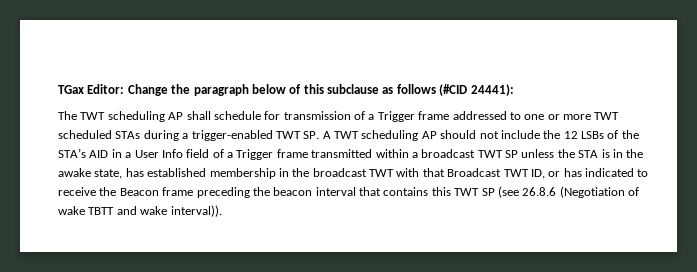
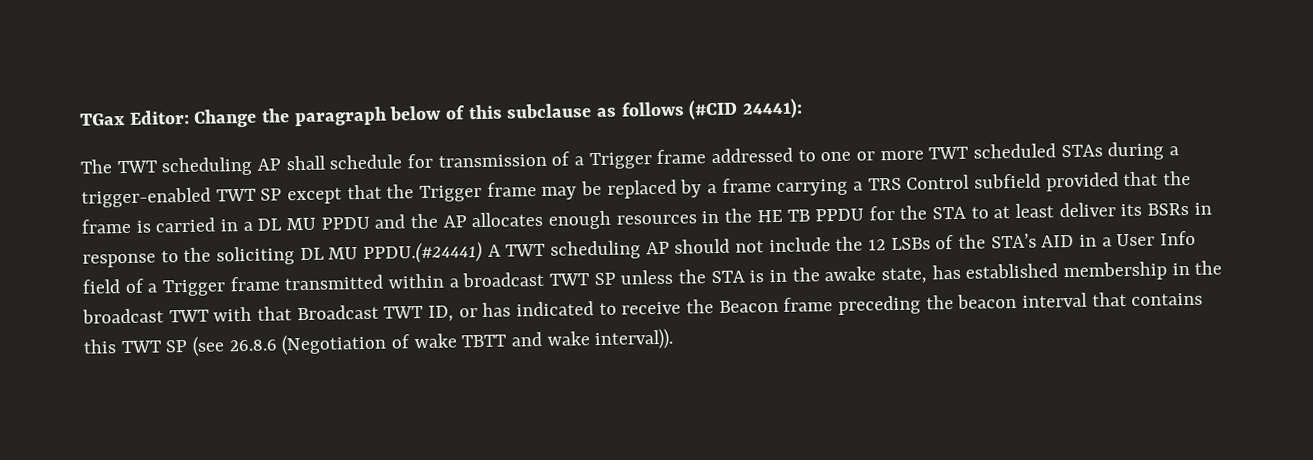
- The TWT scheduling AP shall schedule for transmission of a Trigger frame addressed to one or more TWT scheduled STAs during a trigger-enabled TWT SP. A TWT scheduling AP should not include the 12 LSBs of the STA’s AID in a User Info field of a Trigger frame transmitted within a broadcast TWT SP unless the STA is in the awake state, has established membership in the broadcast TWT with that Broadcast TWT ID, or has indicated to receive the Beacon frame preceding the beacon interval that contains this TWT SP (see 26.8.6 (Negotiation of wake TBTT and wake interval)).
+ The TWT scheduling AP shall schedule for transmission of a Trigger frame addressed to one or more TWT scheduled STAs during a trigger-enabled TWT SP except that the Trigger frame may be replaced by a frame carrying a TRS Control subfield provided that the frame is carried in a DL MU PPDU and the AP allocates enough resources in the HE TB PPDU for the STA to at least deliver its BSRs in response to the soliciting DL MU PPDU.(#24441) A TWT scheduling AP should not include the 12 LSBs of the STA’s AID in a User Info field of a Trigger frame transmitted within a broadcast TWT SP unless the STA is in the awake state, has established membership in the broadcast TWT with that Broadcast TWT ID, or has indicated to receive the Beacon frame preceding the beacon interval that contains this TWT SP (see 26.8.6 (Negotiation of wake TBTT and wake interval)).

